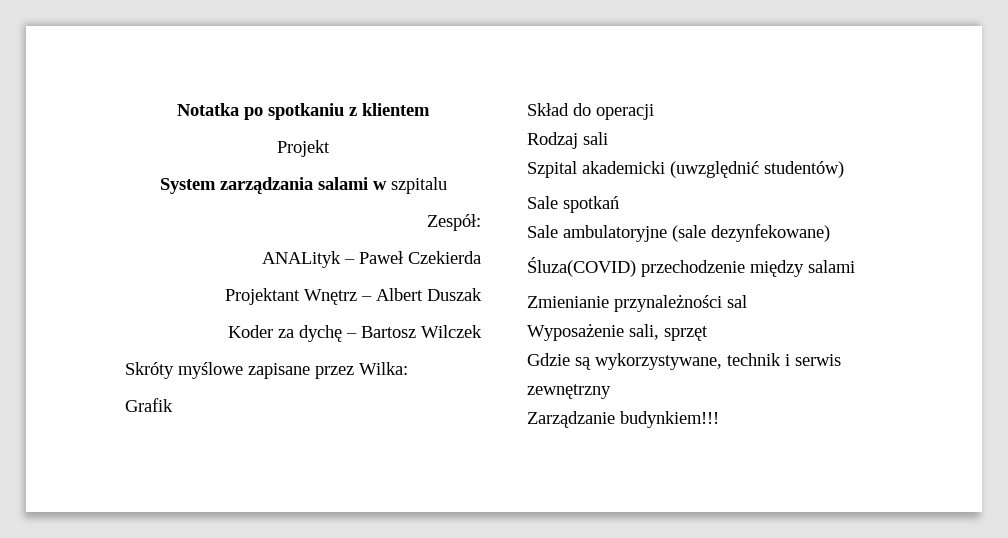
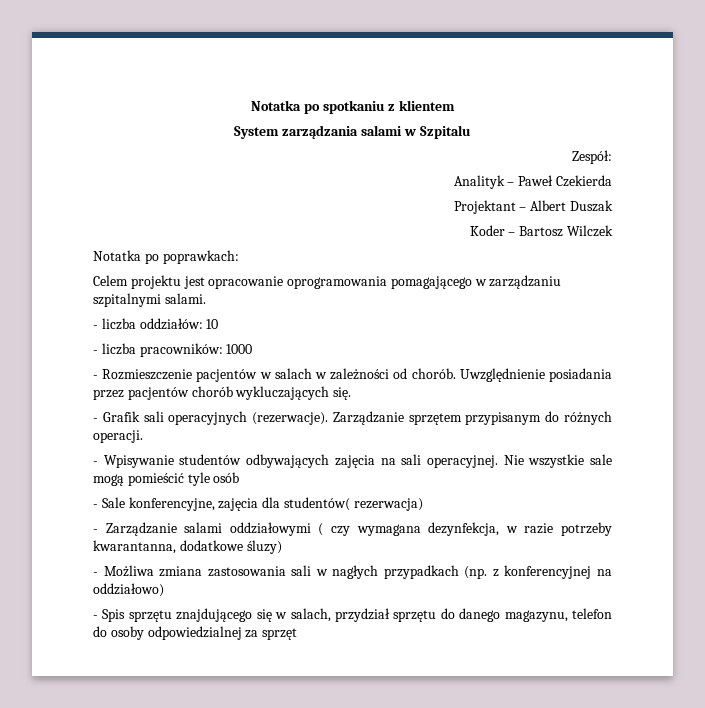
- Projekt
- System zarządzania salami w szpitalu
+ System zarządzania salami w Szpitalu
- ANALityk – Paweł Czekierda
+ Analityk – Paweł Czekierda
- Projektant Wnętrz – Albert Duszak
+ Projektant – Albert Duszak
- Koder za dychę – Bartosz Wilczek
+ Koder – Bartosz Wilczek
- Skróty myślowe zapisane przez Wilka:
- Grafik
- Skład do operacji
- Rodzaj sali
- Szpital akademicki (uwzględnić studentów)
- Sale spotkań
- Sale ambulatoryjne (sale dezynfekowane)
- Śluza(COVID) przechodzenie między salami
- Zmienianie przynależności sal
- Wyposażenie sali, sprzęt
- Gdzie są wykorzystywane, technik i serwis zewnętrzny
- Zarządzanie budynkiem!!!
+ Notatka po poprawkach:
+ Celem projektu jest opracowanie oprogramowania pomagającego w zarządzaniu szpitalnymi salami.
+ - liczba oddziałów: 10
+ - liczba pracowników: 1000
+ - Rozmieszczenie pacjentów w salach w zależności od chorób. Uwzględnienie posiadania przez pacjentów chorób wykluczających się.
+ - Grafik sali operacyjnych (rezerwacje). Zarządzanie sprzętem przypisanym do różnych operacji.
+ - Wpisywanie studentów odbywających zajęcia na sali operacyjnej. Nie wszystkie sale mogą pomieścić tyle osób
+ - Sale konferencyjne, zajęcia dla studentów( rezerwacja)
+ - Zarządzanie salami oddziałowymi ( czy wymagana dezynfekcja, w razie potrzeby kwarantanna, dodatkowe śluzy)
+ - Możliwa zmiana zastosowania sali w nagłych przypadkach (np. z konferencyjnej na oddziałowo)
+ - Spis sprzętu znajdującego się w salach, przydział sprzętu do danego magazynu, telefon do osoby odpowiedzialnej za sprzęt

